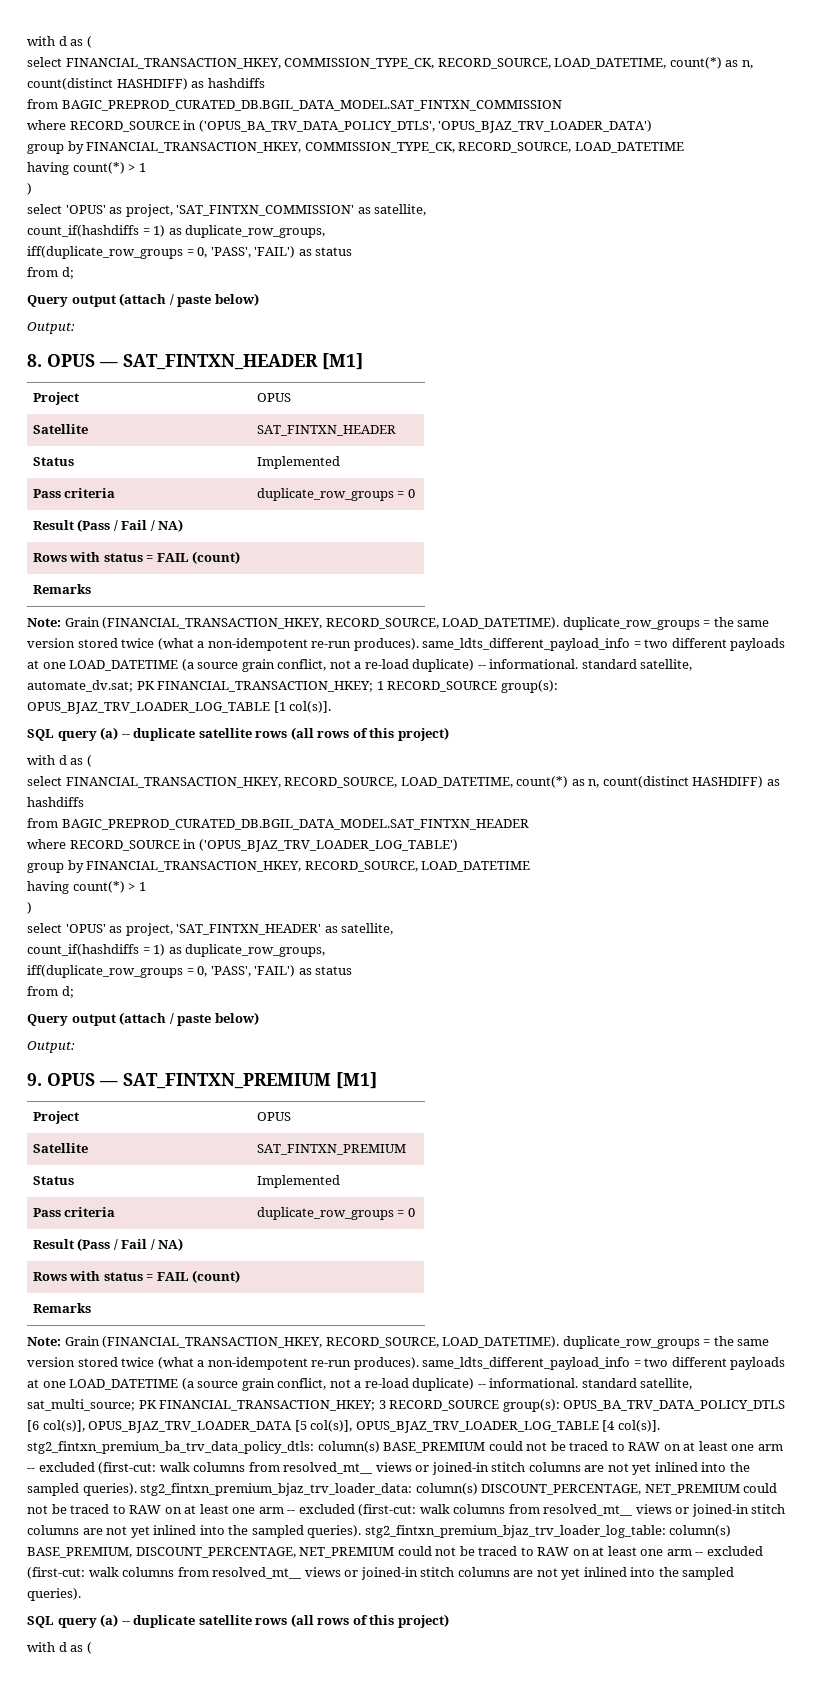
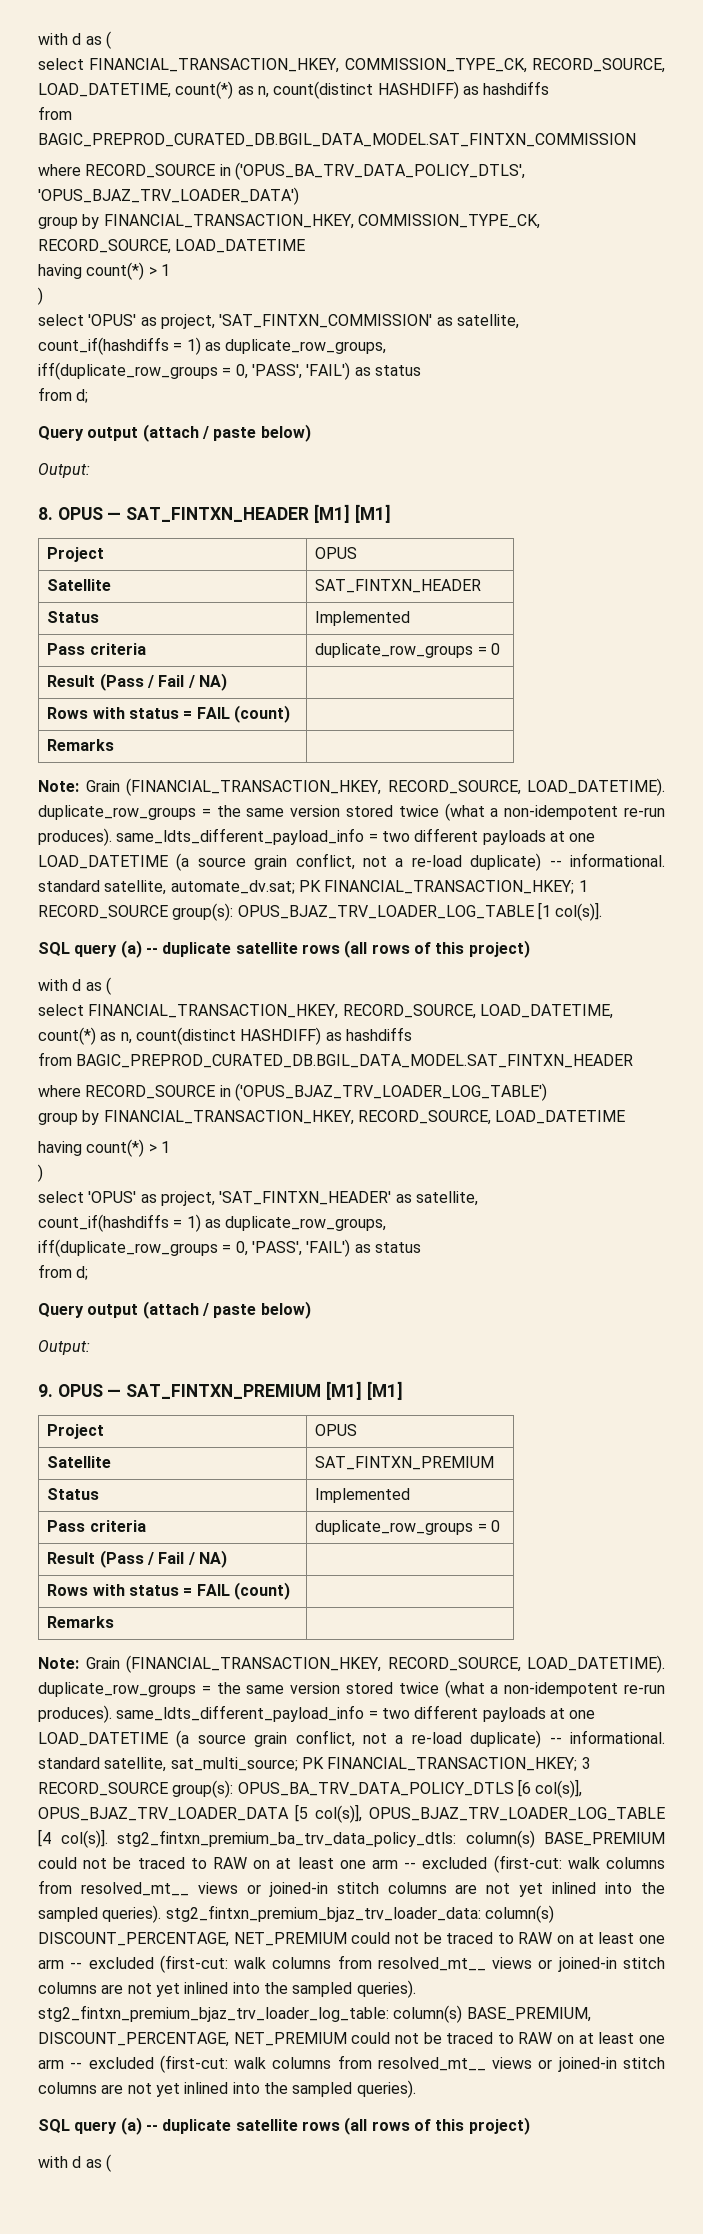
- 8. OPUS — SAT_FINTXN_HEADER [M1]
+ 8. OPUS — SAT_FINTXN_HEADER [M1] [M1]
- 9. OPUS — SAT_FINTXN_PREMIUM [M1]
+ 9. OPUS — SAT_FINTXN_PREMIUM [M1] [M1]

